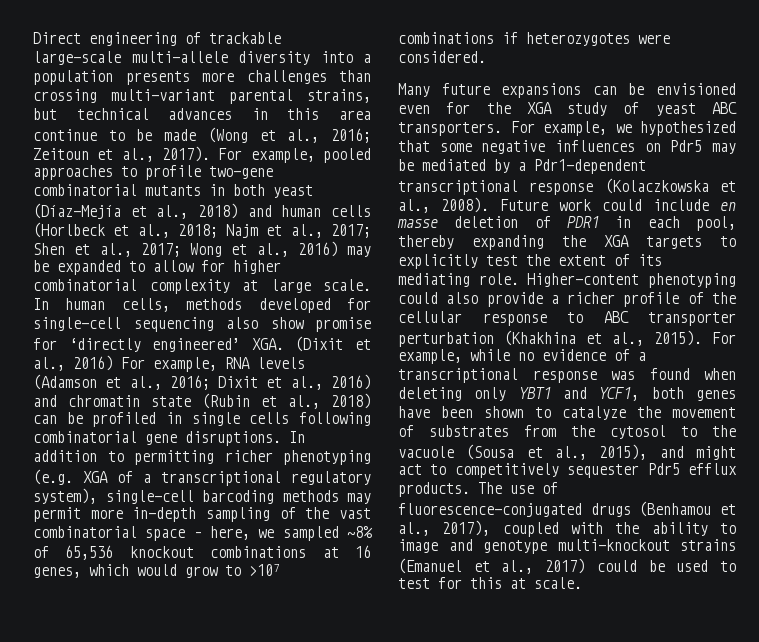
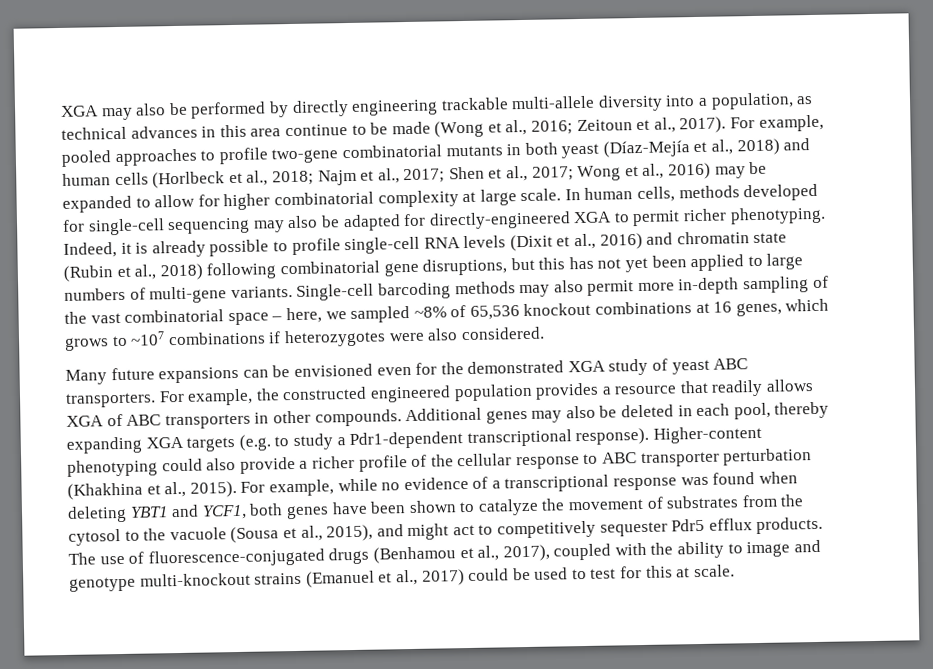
- Direct engineering of trackable large-scale multi-allele diversity into a population presents more challenges than crossing multi-variant parental strains, but technical advances in this area continue to be made (Wong et al., 2016; Zeitoun et al., 2017).
+ XGA may also be performed by directly engineering trackable multi-allele diversity into a population, as technical advances in this area continue to be made (Wong et al., 2016; Zeitoun et al., 2017).
- In human cells, methods developed for single-cell sequencing also show promise for ‘directly engineered’ XGA. (Dixit et al., 2016) For example, RNA levels (Adamson et al., 2016; Dixit et al., 2016) and chromatin state (Rubin et al., 2018) can be profiled in single cells following combinatorial gene disruptions. In addition to permitting richer phenotyping (e.g. XGA of a transcriptional regulatory system), single-cell barcoding methods may permit more in-depth sampling of the vast combinatorial space – here, we sampled ~8% of 65,536 knockout combinations at 16 genes, which would grow to >107 combinations if heterozygotes were considered.
+ In human cells, methods developed for single-cell sequencing may also be adapted for directly-engineered XGA to permit richer phenotyping. Indeed, it is already possible to profile single-cell RNA levels (Dixit et al., 2016) and chromatin state (Rubin et al., 2018) following combinatorial gene disruptions, but this has not yet been applied to large numbers of multi-gene variants. Single-cell barcoding methods may also permit more in-depth sampling of the vast combinatorial space – here, we sampled ~8% of 65,536 knockout combinations at 16 genes, which grows to ~107 combinations if heterozygotes were also considered.
- Many future expansions can be envisioned even for the XGA study of yeast ABC transporters.
+ Many future expansions can be envisioned even for the demonstrated XGA study of yeast ABC transporters.
- For example, we hypothesized that some negative influences on Pdr5 may be mediated by a Pdr1-dependent transcriptional response (Kolaczkowska et al., 2008). Future work could include en masse deletion of PDR1 in each pool, thereby expanding the XGA targets to explicitly test the extent of its mediating role.
+ For example, the constructed engineered population provides a resource that readily allows XGA of ABC transporters in other compounds. Additional genes may also be deleted in each pool, thereby expanding XGA targets (e.g. to study a Pdr1-dependent transcriptional response).
- For example, while no evidence of a transcriptional response was found when deleting only YBT1 and YCF1, both genes have been shown to catalyze the movement of substrates from the cytosol to the vacuole (Sousa et al., 2015), and might act to competitively sequester Pdr5 efflux products.
+ For example, while no evidence of a transcriptional response was found when deleting YBT1 and YCF1, both genes have been shown to catalyze the movement of substrates from the cytosol to the vacuole (Sousa et al., 2015), and might act to competitively sequester Pdr5 efflux products.

